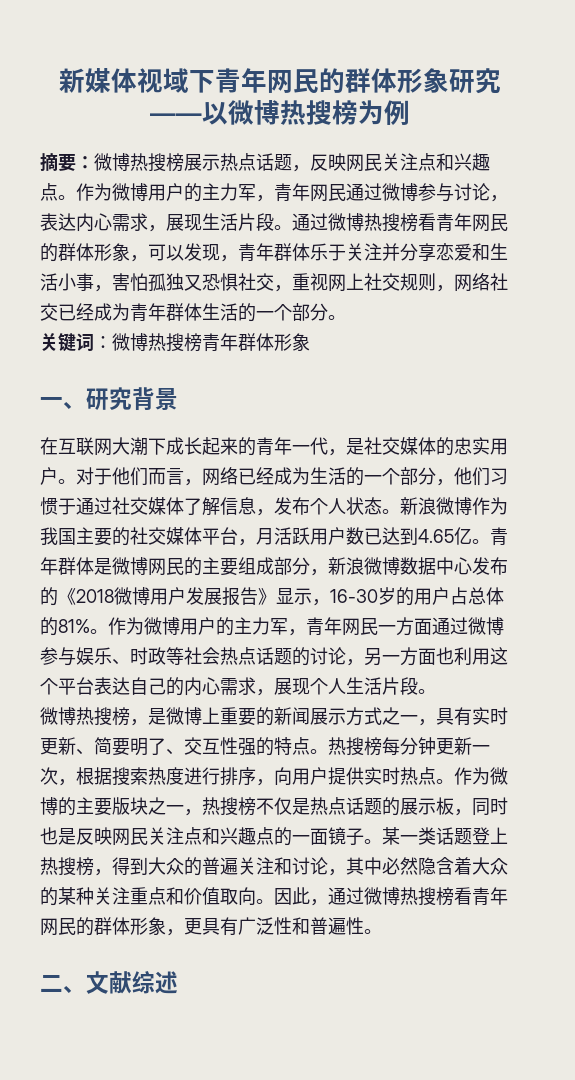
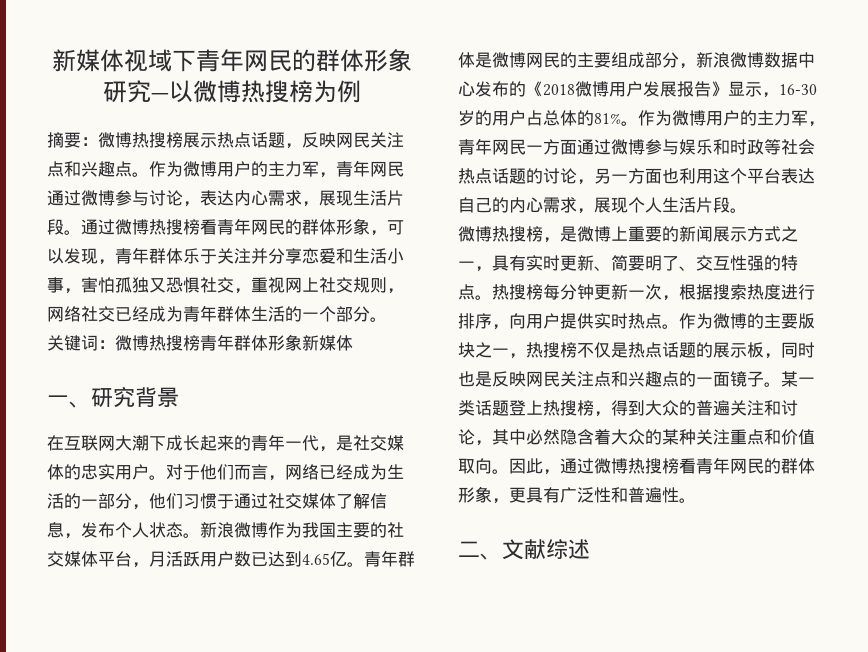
- 新媒体视域下青年网民的群体形象研究——以微博热搜榜为例
+ 新媒体视域下青年网民的群体形象研究—以微博热搜榜为例
- 关键词：微博热搜榜青年群体形象
+ 关键词：微博热搜榜青年群体形象新媒体
- 对于他们而言，网络已经成为生活的一个部分，他们习惯于通过社交媒体了解信息，发布个人状态。
+ 对于他们而言，网络已经成为生活的一部分，他们习惯于通过社交媒体了解信息，发布个人状态。
- 作为微博用户的主力军，青年网民一方面通过微博参与娱乐、时政等社会热点话题的讨论，另一方面也利用这个平台表达自己的内心需求，展现个人生活片段。
+ 作为微博用户的主力军，青年网民一方面通过微博参与娱乐和时政等社会热点话题的讨论，另一方面也利用这个平台表达自己的内心需求，展现个人生活片段。

